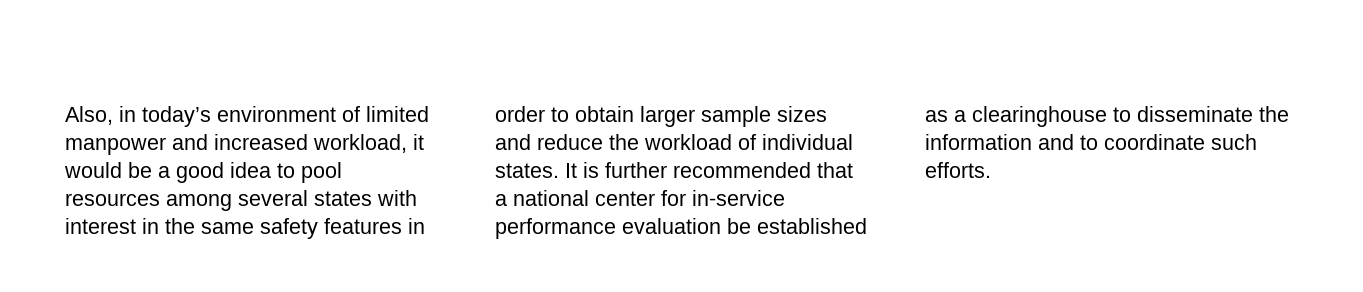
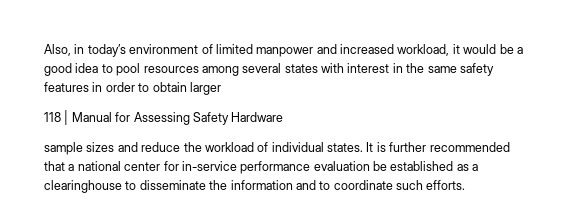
- Also, in today’s environment of limited manpower and increased workload, it would be a good idea to pool resources among several states with interest in the same safety features in order to obtain larger sample sizes and reduce the workload of individual states.
+ Also, in today’s environment of limited manpower and increased workload, it would be a good idea to pool resources among several states with interest in the same safety features in order to obtain larger
+ 118 | Manual for Assessing Safety Hardware
+ sample sizes and reduce the workload of individual states.

